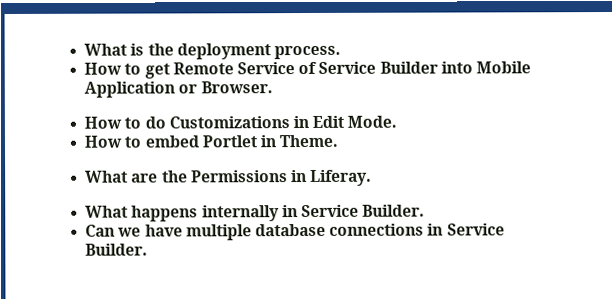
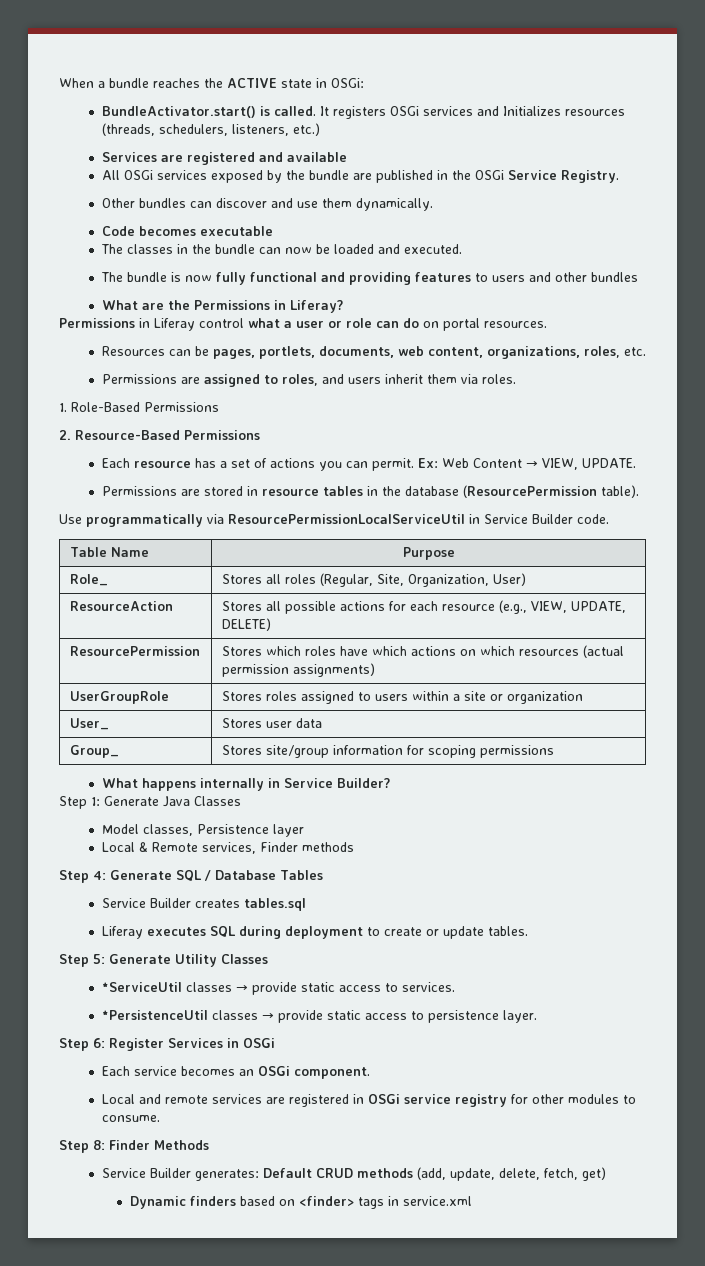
- What is the deployment process.
- How to get Remote Service of Service Builder into Mobile Application or Browser.
- How to do Customizations in Edit Mode.
- How to embed Portlet in Theme.
+ When a bundle reaches the ACTIVE state in OSGi:
+ BundleActivator.start() is called. It registers OSGi services and Initializes resources (threads, schedulers, listeners, etc.)
+ Services are registered and available
+ All OSGi services exposed by the bundle are published in the OSGi Service Registry.
+ Other bundles can discover and use them dynamically.
+ Code becomes executable
+ The classes in the bundle can now be loaded and executed.
+ The bundle is now fully functional and providing features to users and other bundles
- What are the Permissions in Liferay.
+ What are the Permissions in Liferay?
+ Permissions in Liferay control what a user or role can do on portal resources.
+ Resources can be pages, portlets, documents, web content, organizations, roles, etc.
+ Permissions are assigned to roles, and users inherit them via roles.
+ 1. Role-Based Permissions
+ 2. Resource-Based Permissions
+ Each resource has a set of actions you can permit. Ex: Web Content → VIEW, UPDATE.
+ Permissions are stored in resource tables in the database (ResourcePermission table).
+ Use programmatically via ResourcePermissionLocalServiceUtil in Service Builder code.
+ Table Name | Purpose
+ Role_ | Stores all roles (Regular, Site, Organization, User)
+ ResourceAction | Stores all possible actions for each resource (e.g., VIEW, UPDATE, DELETE)
+ ResourcePermission | Stores which roles have which actions on which resources (actual permission assignments)
+ UserGroupRole | Stores roles assigned to users within a site or organization
+ User_ | Stores user data
+ Group_ | Stores site/group information for scoping permissions
- What happens internally in Service Builder.
- Can we have multiple database connections in Service Builder.
+ What happens internally in Service Builder?
+ Step 1: Generate Java Classes
+ Model classes, Persistence layer
+ Local & Remote services, Finder methods
+ Step 4: Generate SQL / Database Tables
+ Service Builder creates tables.sql
+ Liferay executes SQL during deployment to create or update tables.
+ Step 5: Generate Utility Classes
+ *ServiceUtil classes → provide static access to services.
+ *PersistenceUtil classes → provide static access to persistence layer.
+ Step 6: Register Services in OSGi
+ Each service becomes an OSGi component.
+ Local and remote services are registered in OSGi service registry for other modules to consume.
+ Step 8: Finder Methods
+ Service Builder generates: Default CRUD methods (add, update, delete, fetch, get)
+ Dynamic finders based on <finder> tags in service.xml

